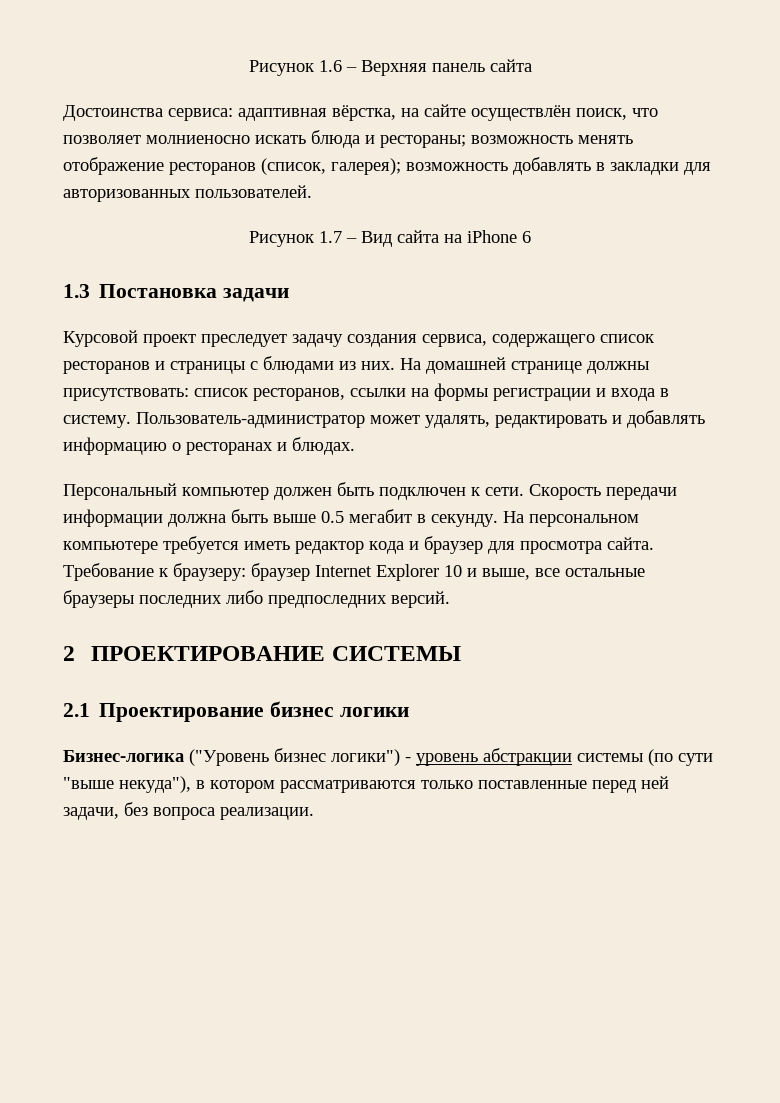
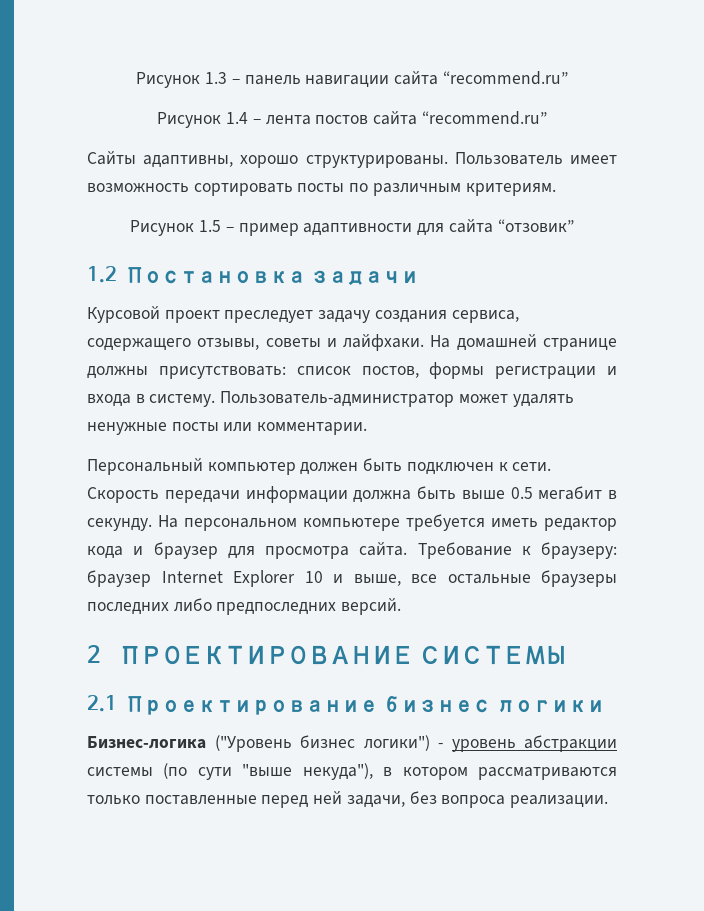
- Рисунок 1.6 – Верхняя панель сайта
- Достоинства сервиса: адаптивная вёрстка, на сайте осуществлён поиск, что позволяет молниеносно искать блюда и рестораны; возможность менять отображение ресторанов (список, галерея); возможность добавлять в закладки для авторизованных пользователей.
- Рисунок 1.7 – Вид сайта на iPhone 6
- 1.3 Постановка задачи
+ Рисунок 1.3 – панель навигации сайта “recommend.ru”
+ Рисунок 1.4 – лента постов сайта “recommend.ru”
+ Сайты адаптивны, хорошо структурированы. Пользователь имеет возможность сортировать посты по различным критериям.
+ Рисунок 1.5 – пример адаптивности для сайта “отзовик”
+ 1.2 Постановка задачи
- Курсовой проект преследует задачу создания сервиса, содержащего список ресторанов и страницы с блюдами из них.
+ Курсовой проект преследует задачу создания сервиса, содержащего отзывы, советы и лайфхаки.
- На домашней странице должны присутствовать: список ресторанов, ссылки на формы регистрации и входа в систему.
+ На домашней странице должны присутствовать: список постов, формы регистрации и входа в систему.
- Пользователь-администратор может удалять, редактировать и добавлять информацию о ресторанах и блюдах.
+ Пользователь-администратор может удалять ненужные посты или комментарии.

